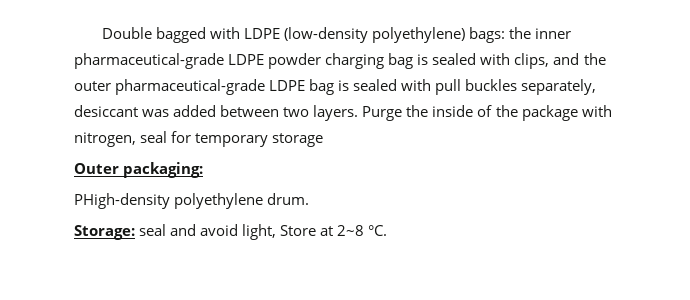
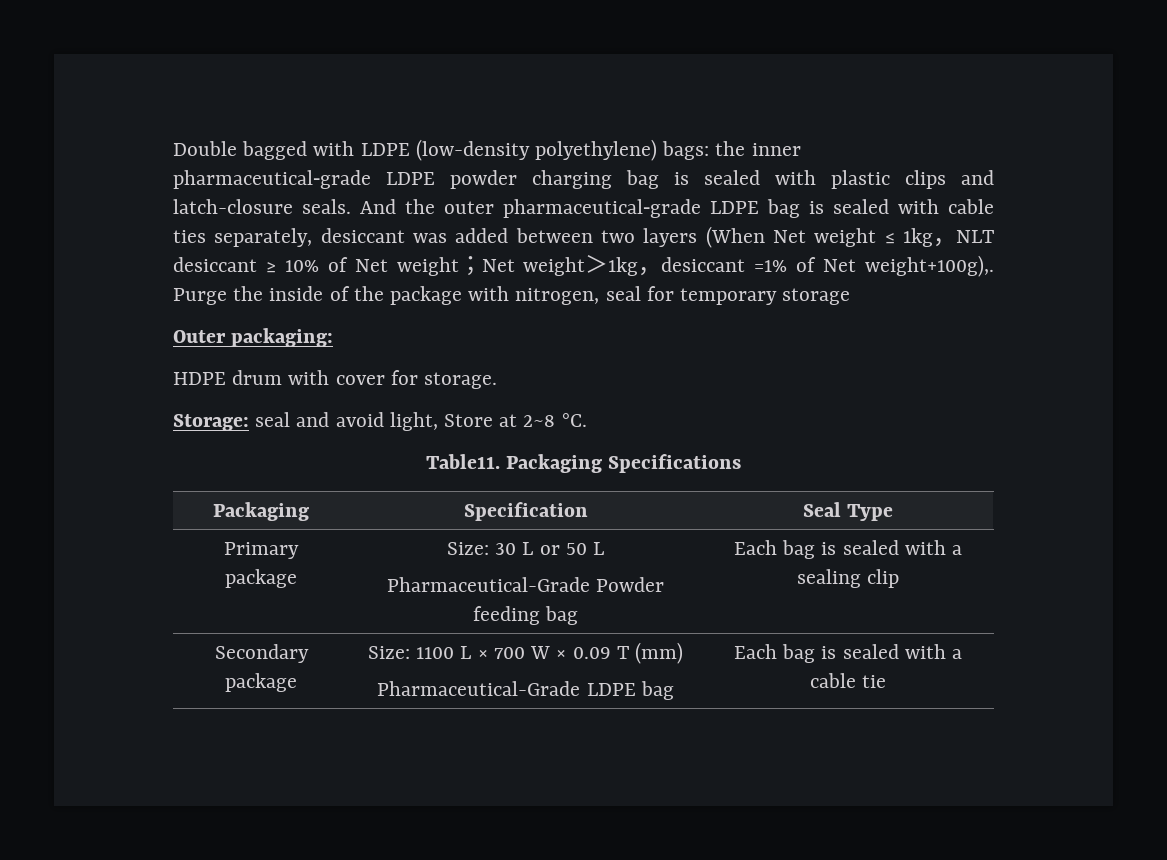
- Double bagged with LDPE (low-density polyethylene) bags: the inner pharmaceutical‑grade LDPE powder charging bag is sealed with clips, and the outer pharmaceutical‑grade LDPE bag is sealed with pull buckles separately, desiccant was added between two layers.
+ Double bagged with LDPE (low-density polyethylene) bags: the inner pharmaceutical‑grade LDPE powder charging bag is sealed with plastic clips and latch-closure seals. And the outer pharmaceutical‑grade LDPE bag is sealed with cable ties separately, desiccant was added between two layers (When Net weight ≤ 1kg，NLT desiccant ≥ 10% of Net weight；Net weight＞1kg，desiccant =1% of Net weight+100g),.
- PHigh-density polyethylene drum.
+ HDPE drum with cover for storage.
+ Table11. Packaging Specifications
+ Packaging | Specification | Seal Type
+ Primary package | Size: 30 L or 50 L
+ Pharmaceutical-Grade Powder feeding bag | Each bag is sealed with a sealing clip
+ Secondary package | Size: 1100 L × 700 W × 0.09 T (mm)
+ Pharmaceutical-Grade LDPE bag | Each bag is sealed with a cable tie

